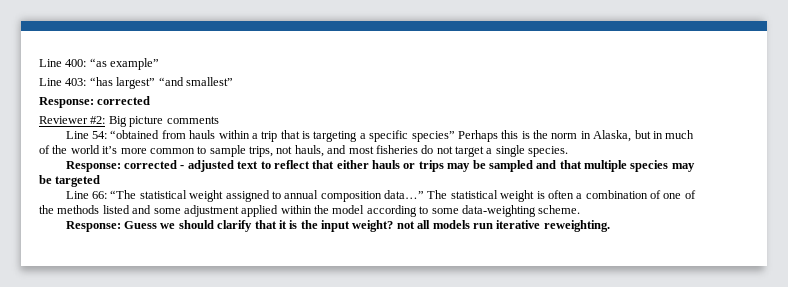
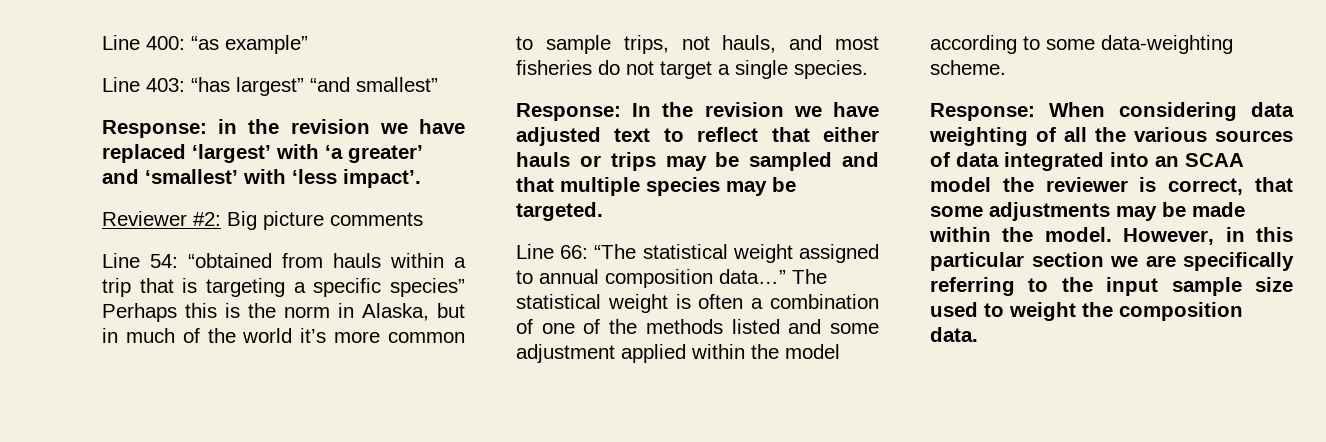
  Line 403: “has largest” “and smallest”
- Response: corrected
+ Response: in the revision we have replaced ‘largest’ with ‘a greater’ and ‘smallest’ with ‘less impact’.
- Response: corrected - adjusted text to reflect that either hauls or trips may be sampled and that multiple species may be targeted
+ Response: In the revision we have adjusted text to reflect that either hauls or trips may be sampled and that multiple species may be targeted.
- Response: Guess we should clarify that it is the input weight? not all models run iterative reweighting.
+ Response: When considering data weighting of all the various sources of data integrated into an SCAA model the reviewer is correct, that some adjustments may be made within the model. However, in this particular section we are specifically referring to the input sample size used to weight the composition data.

